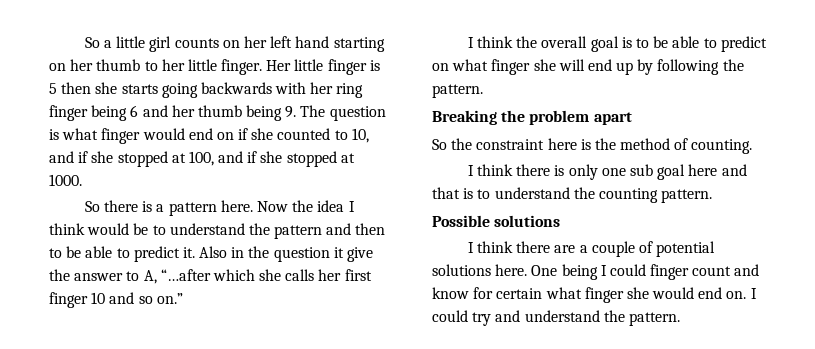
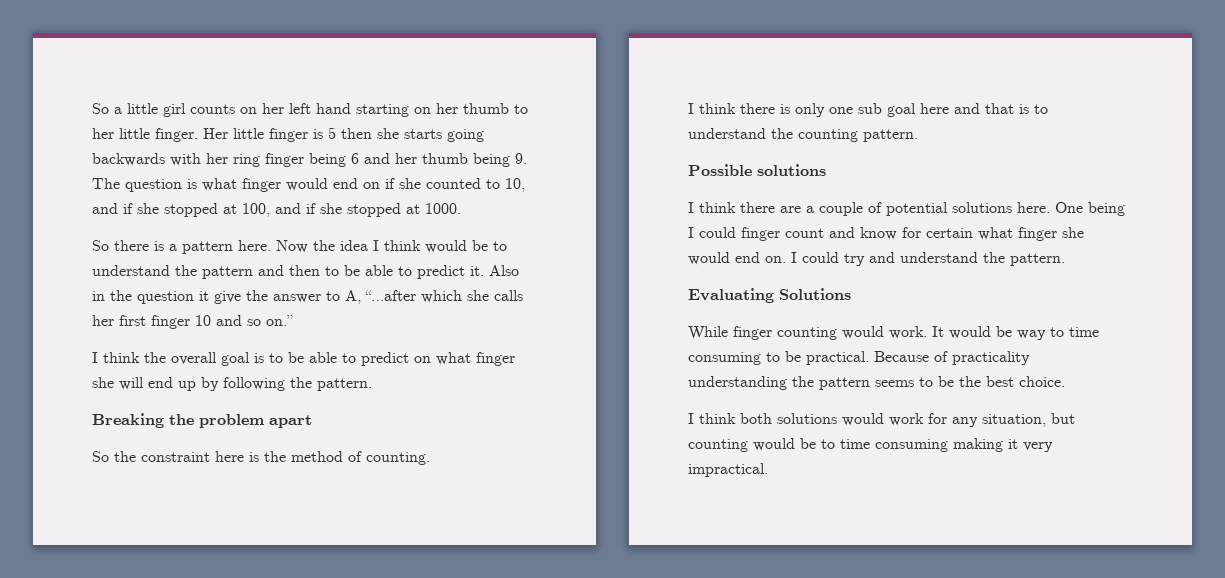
+ Evaluating Solutions
+ While finger counting would work. It would be way to time consuming to be practical. Because of practicality understanding the pattern seems to be the best choice.
+ I think both solutions would work for any situation, but counting would be to time consuming making it very impractical.

